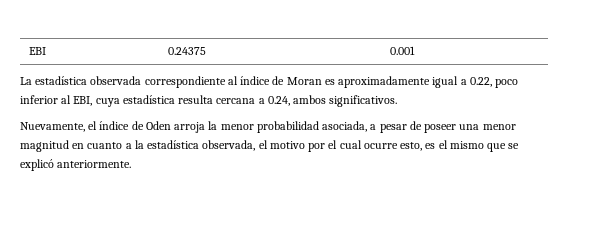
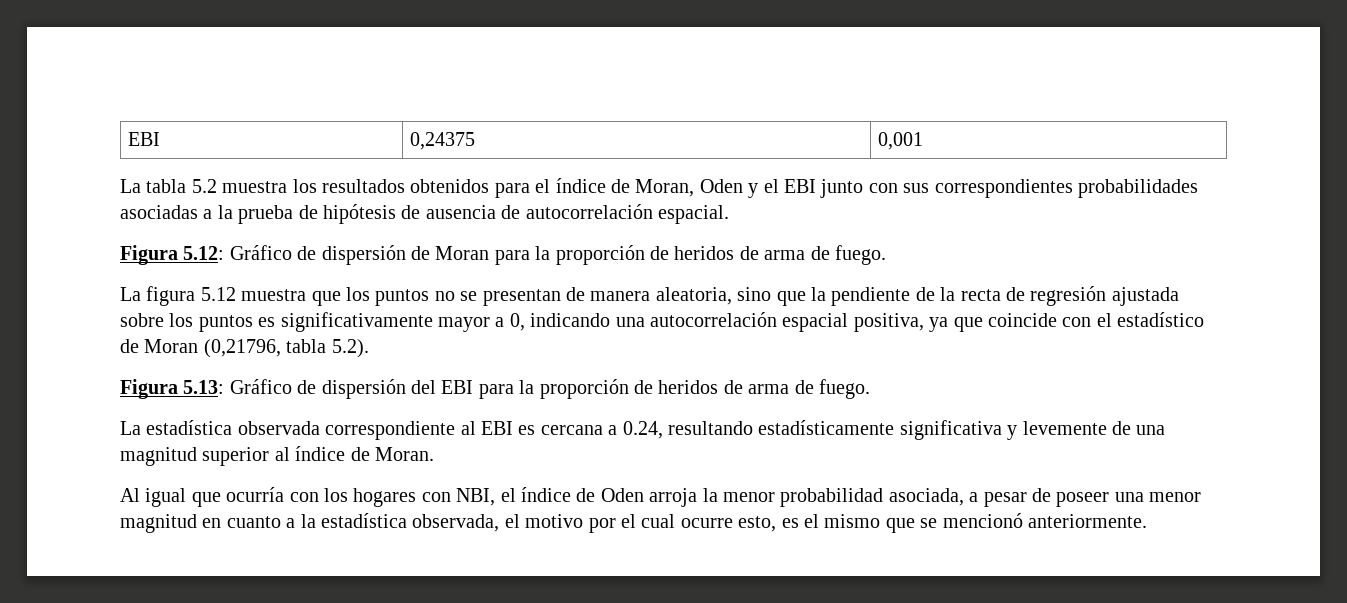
- EBI | 0.24375 | 0.001
+ EBI | 0,24375 | 0,001
+ La tabla 5.2 muestra los resultados obtenidos para el índice de Moran, Oden y el EBI junto con sus correspondientes probabilidades asociadas a la prueba de hipótesis de ausencia de autocorrelación espacial.
+ Figura 5.12: Gráfico de dispersión de Moran para la proporción de heridos de arma de fuego.
+ La figura 5.12 muestra que los puntos no se presentan de manera aleatoria, sino que la pendiente de la recta de regresión ajustada sobre los puntos es significativamente mayor a 0, indicando una autocorrelación espacial positiva, ya que coincide con el estadístico de Moran (0,21796, tabla 5.2).
+ Figura 5.13: Gráfico de dispersión del EBI para la proporción de heridos de arma de fuego.
- La estadística observada correspondiente al índice de Moran es aproximadamente igual a 0.22, poco inferior al EBI, cuya estadística resulta cercana a 0.24, ambos significativos.
- Nuevamente, el índice de Oden arroja la menor probabilidad asociada, a pesar de poseer una menor magnitud en cuanto a la estadística observada, el motivo por el cual ocurre esto, es el mismo que se explicó anteriormente.
+ La estadística observada correspondiente al EBI es cercana a 0.24, resultando estadísticamente significativa y levemente de una magnitud superior al índice de Moran.
+ Al igual que ocurría con los hogares con NBI, el índice de Oden arroja la menor probabilidad asociada, a pesar de poseer una menor magnitud en cuanto a la estadística observada, el motivo por el cual ocurre esto, es el mismo que se mencionó anteriormente.

